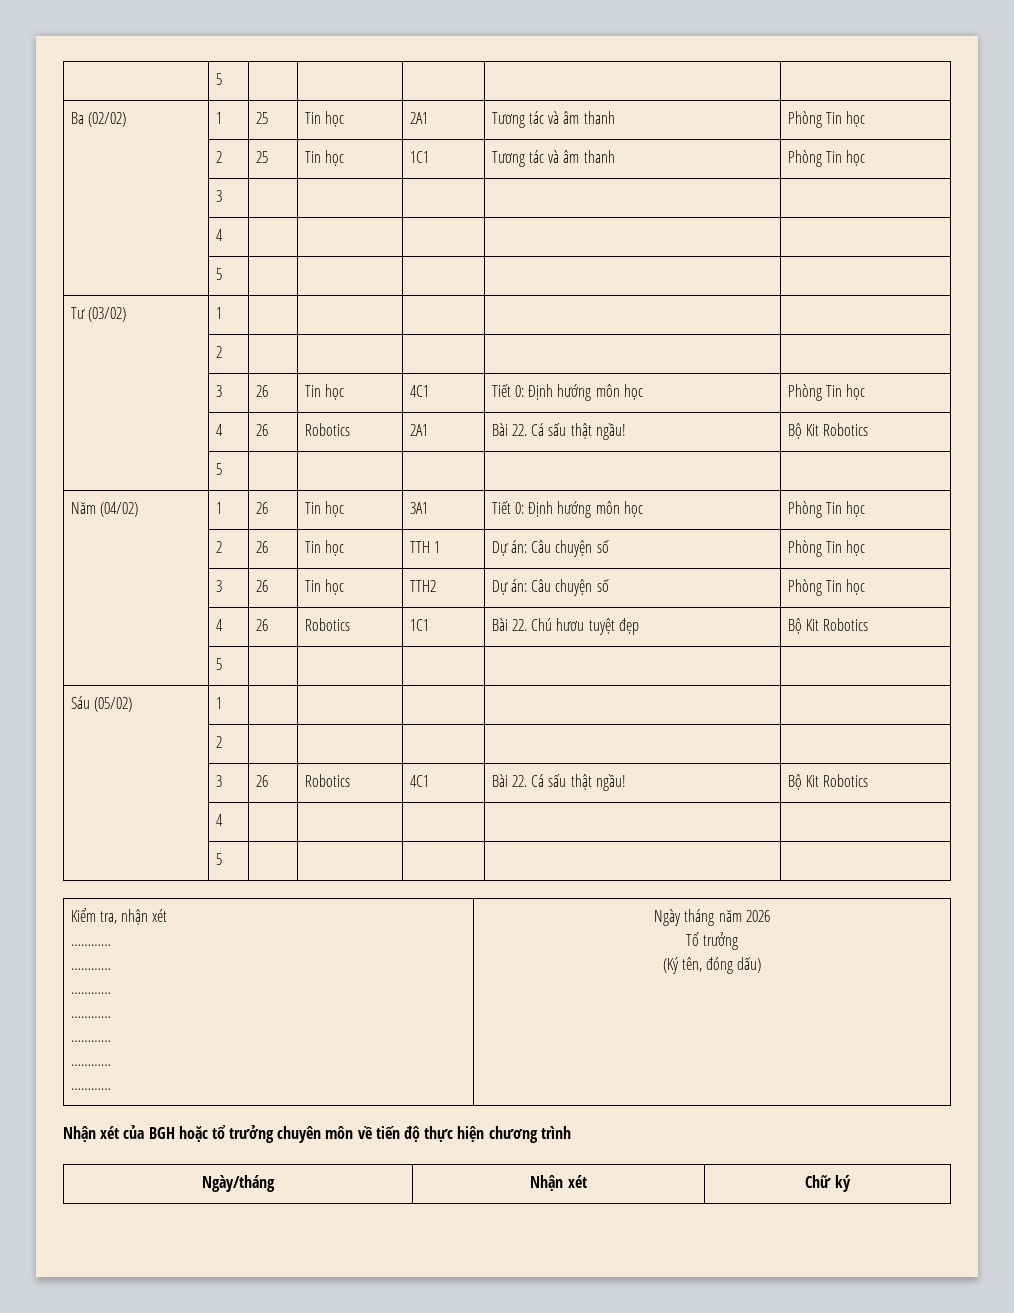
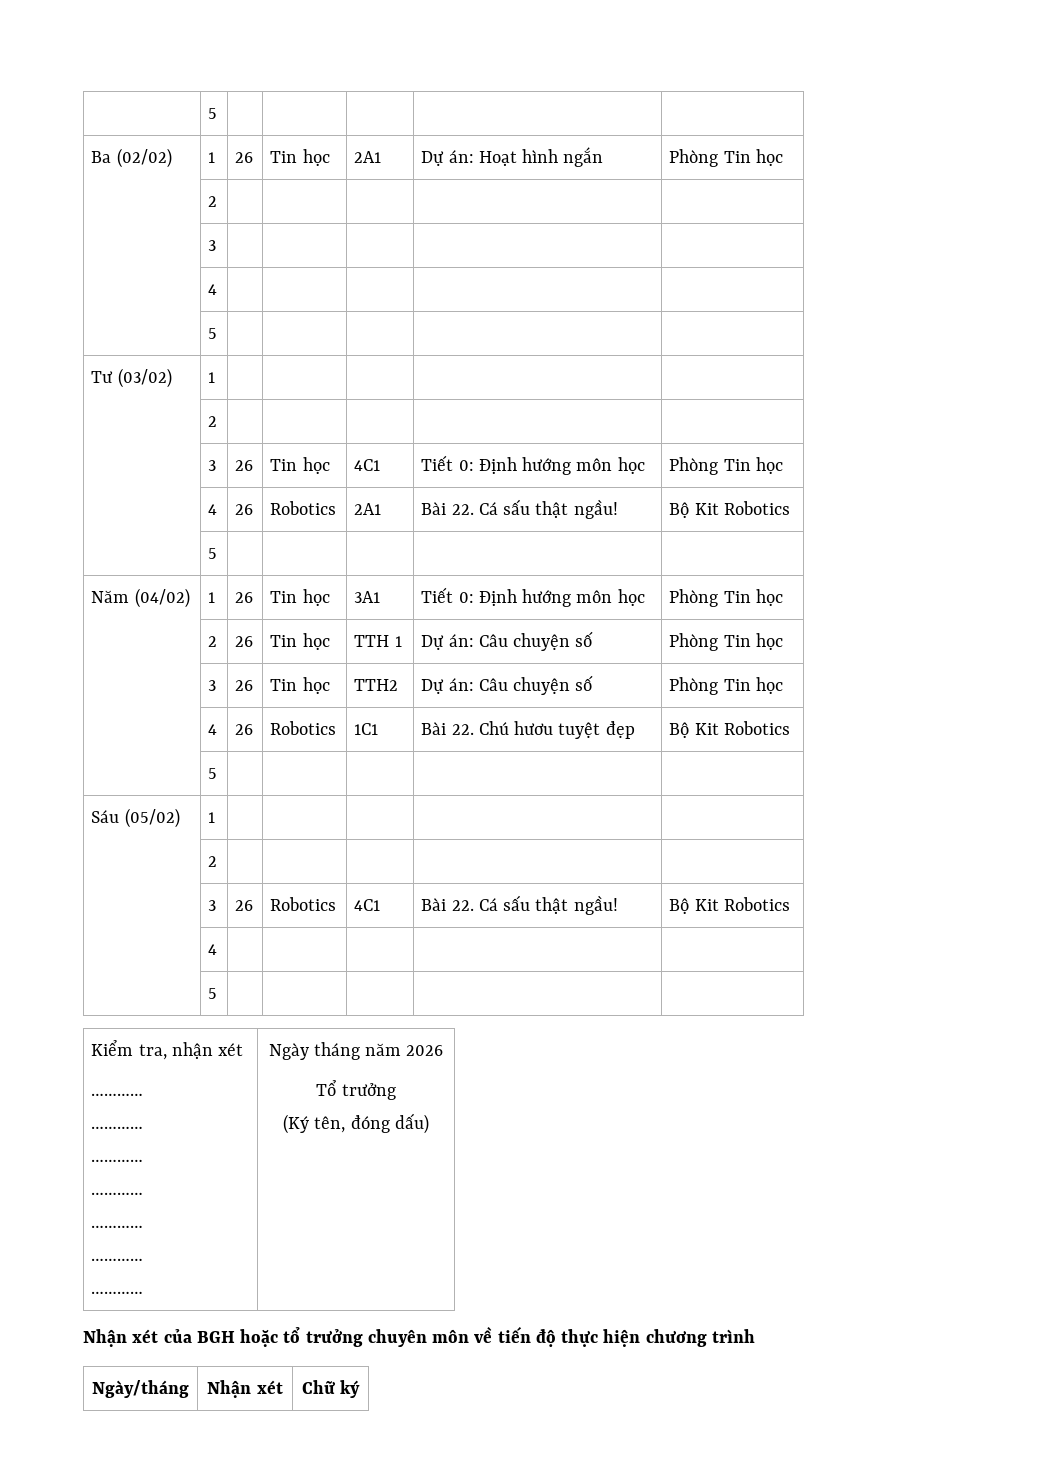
- Ba (02/02) | 1 | 25 | Tin học | 2A1 | Tương tác và âm thanh | Phòng Tin học
- | 2 | 25 | Tin học | 1C1 | Tương tác và âm thanh | Phòng Tin học
+ Ba (02/02) | 1 | 26 | Tin học | 2A1 | Dự án: Hoạt hình ngắn | Phòng Tin học
+ | 2 | | | | |

